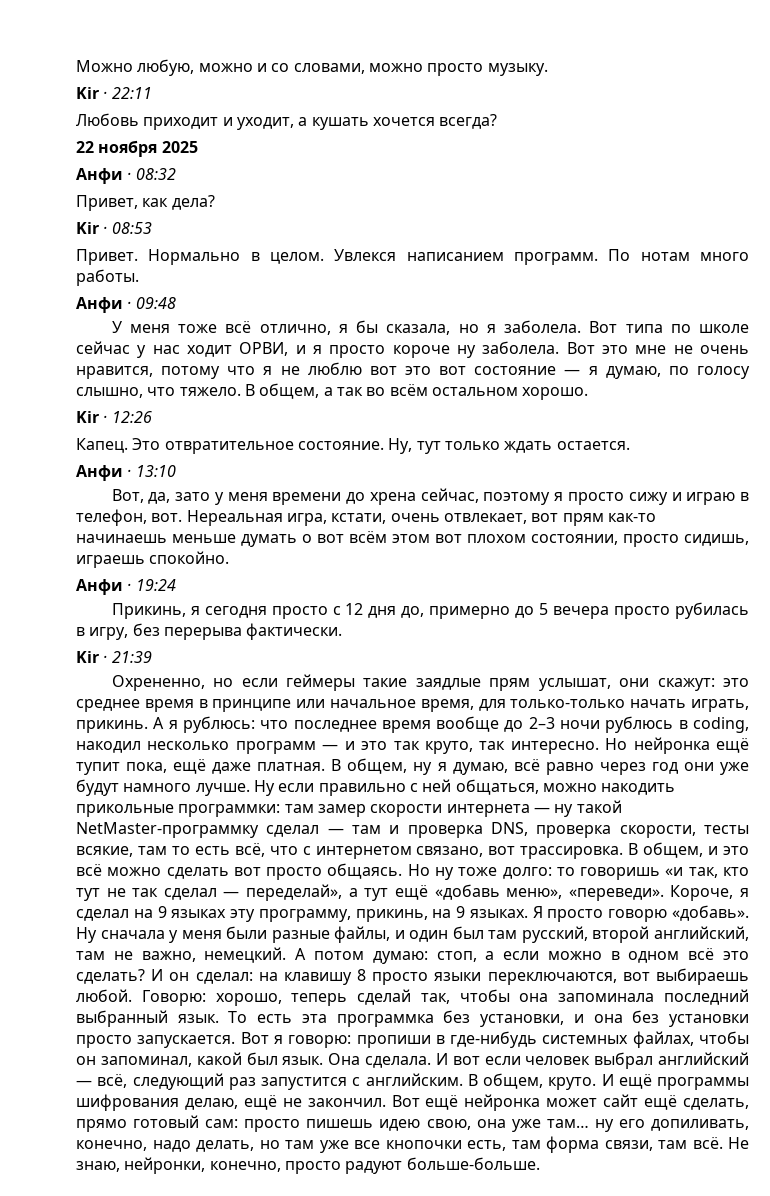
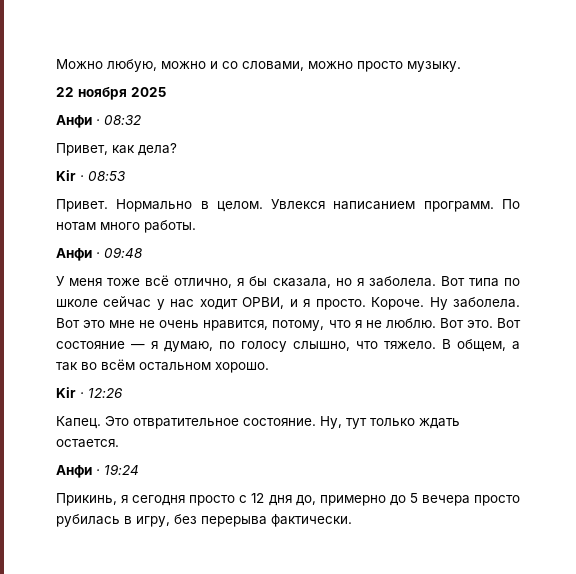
- Kir · 22:11
- Любовь приходит и уходит, а кушать хочется всегда?
- Вот типа по школе сейчас у нас ходит ОРВИ, и я просто короче ну заболела.
+ Вот типа по школе сейчас у нас ходит ОРВИ, и я просто. Короче. Ну заболела.
- Вот это мне не очень нравится, потому что я не люблю вот это вот состояние — я думаю, по голосу слышно, что тяжело.
+ Вот это мне не очень нравится, потому, что я не люблю. Вот это. Вот состояние — я думаю, по голосу слышно, что тяжело.
- Анфи · 13:10
- Вот, да, зато у меня времени до хрена сейчас, поэтому я просто сижу и играю в телефон, вот. Нереальная игра, кстати, очень отвлекает, вот прям как-то начинаешь меньше думать о вот всём этом вот плохом состоянии, просто сидишь, играешь спокойно.
- Kir · 21:39
- Охрененно, но если геймеры такие заядлые прям услышат, они скажут: это среднее время в принципе или начальное время, для только-только начать играть, прикинь. А я рублюсь: что последнее время вообще до 2–3 ночи рублюсь в coding, накодил несколько программ — и это так круто, так интересно. Но нейронка ещё тупит пока, ещё даже платная. В общем, ну я думаю, всё равно через год они уже будут намного лучше. Ну если правильно с ней общаться, можно накодить прикольные программки: там замер скорости интернета — ну такой NetMaster-программку сделал — там и проверка DNS, проверка скорости, тесты всякие, там то есть всё, что с интернетом связано, вот трассировка. В общем, и это всё можно сделать вот просто общаясь. Но ну тоже долго: то говоришь «и так, кто тут не так сделал — переделай», а тут ещё «добавь меню», «переведи». Короче, я сделал на 9 языках эту программу, прикинь, на 9 языках. Я просто говорю «добавь». Ну сначала у меня были разные файлы, и один был там русский, второй английский, там не важно, немецкий. А потом думаю: стоп, а если можно в одном всё это сделать? И он сделал: на клавишу 8 просто языки переключаются, вот выбираешь любой. Говорю: хорошо, теперь сделай так, чтобы она запоминала последний выбранный язык. То есть эта программка без установки, и она без установки просто запускается. Вот я говорю: пропиши в где-нибудь системных файлах, чтобы он запоминал, какой был язык. Она сделала. И вот если человек выбрал английский — всё, следующий раз запустится с английским. В общем, круто. И ещё программы шифрования делаю, ещё не закончил. Вот ещё нейронка может сайт ещё сделать, прямо готовый сам: просто пишешь идею свою, она уже там… ну его допиливать, конечно, надо делать, но там уже все кнопочки есть, там форма связи, там всё. Не знаю, нейронки, конечно, просто радуют больше-больше.

